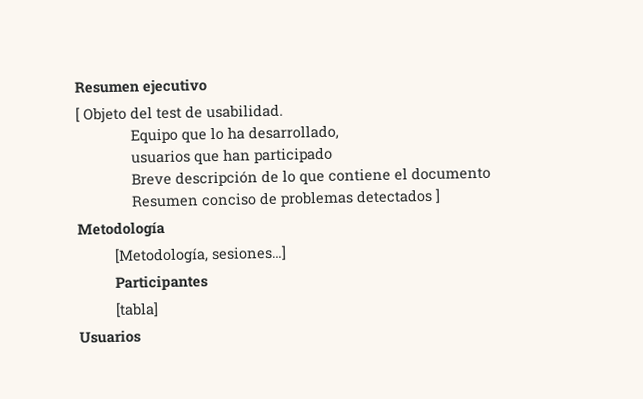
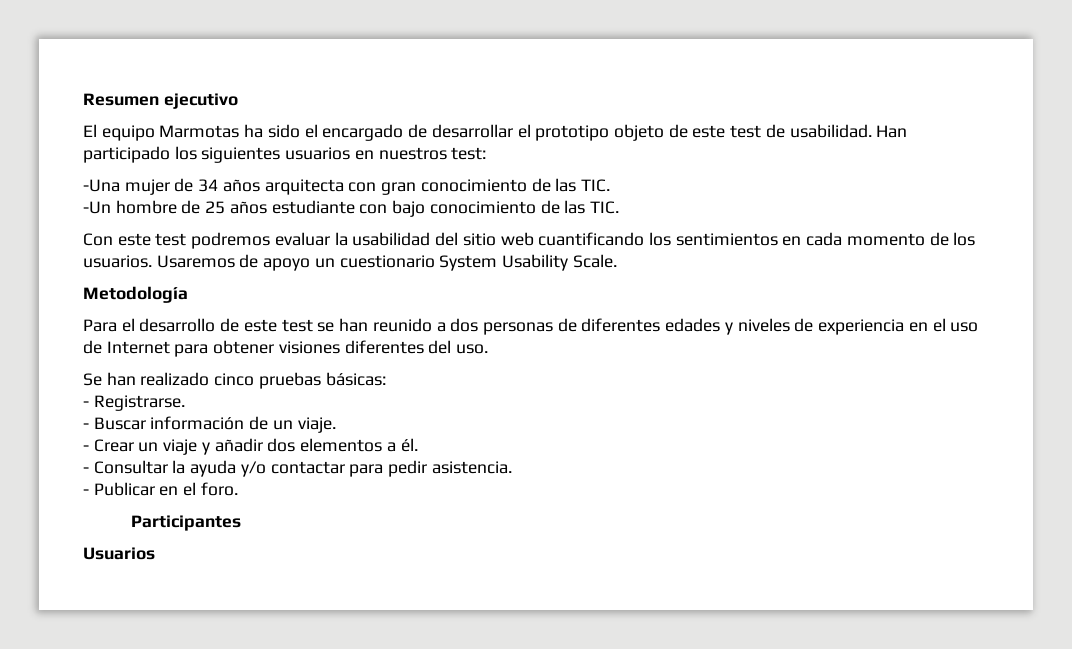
- [ Objeto del test de usabilidad.
- Equipo que lo ha desarrollado,
- usuarios que han participado
- Breve descripción de lo que contiene el documento
- Resumen conciso de problemas detectados ]
+ El equipo Marmotas ha sido el encargado de desarrollar el prototipo objeto de este test de usabilidad. Han participado los siguientes usuarios en nuestros test:
+ -Una mujer de 34 años arquitecta con gran conocimiento de las TIC.
+ -Un hombre de 25 años estudiante con bajo conocimiento de las TIC.
+ Con este test podremos evaluar la usabilidad del sitio web cuantificando los sentimientos en cada momento de los usuarios. Usaremos de apoyo un cuestionario System Usability Scale.
  Metodología
- [Metodología, sesiones…]
+ Para el desarrollo de este test se han reunido a dos personas de diferentes edades y niveles de experiencia en el uso de Internet para obtener visiones diferentes del uso.
+ Se han realizado cinco pruebas básicas:
+ - Registrarse.
+ - Buscar información de un viaje.
+ - Crear un viaje y añadir dos elementos a él.
+ - Consultar la ayuda y/o contactar para pedir asistencia.
+ - Publicar en el foro.
- [tabla]

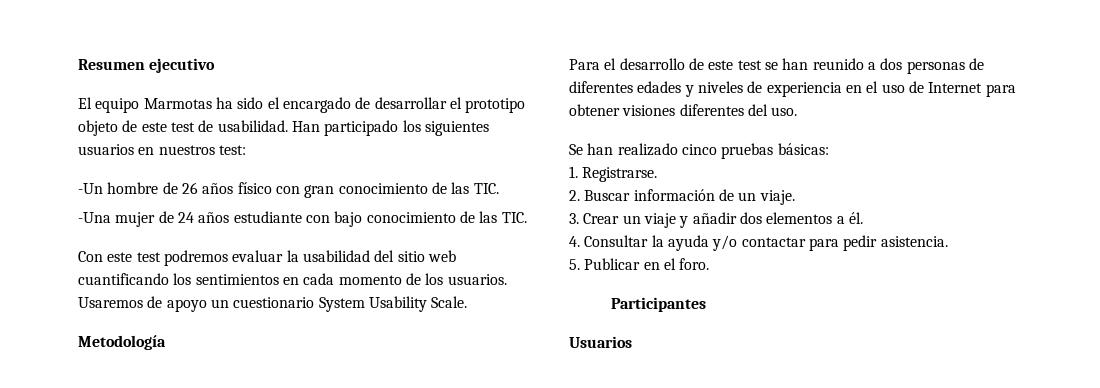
- -Una mujer de 34 años arquitecta con gran conocimiento de las TIC.
+ -Un hombre de 26 años físico con gran conocimiento de las TIC.
- -Un hombre de 25 años estudiante con bajo conocimiento de las TIC.
+ -Una mujer de 24 años estudiante con bajo conocimiento de las TIC.
- - Registrarse.
+ 1. Registrarse.
- - Buscar información de un viaje.
+ 2. Buscar información de un viaje.
- - Crear un viaje y añadir dos elementos a él.
+ 3. Crear un viaje y añadir dos elementos a él.
- - Consultar la ayuda y/o contactar para pedir asistencia.
+ 4. Consultar la ayuda y/o contactar para pedir asistencia.
- - Publicar en el foro.
+ 5. Publicar en el foro.

